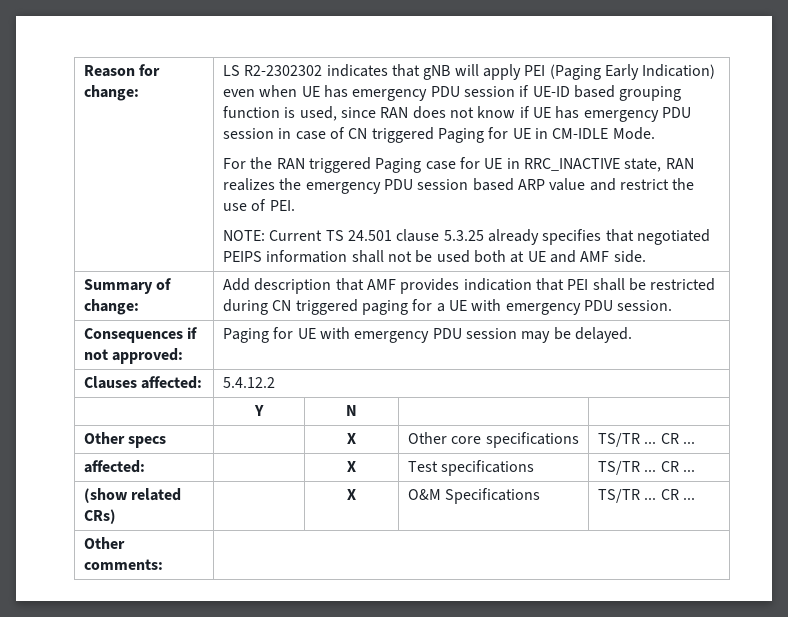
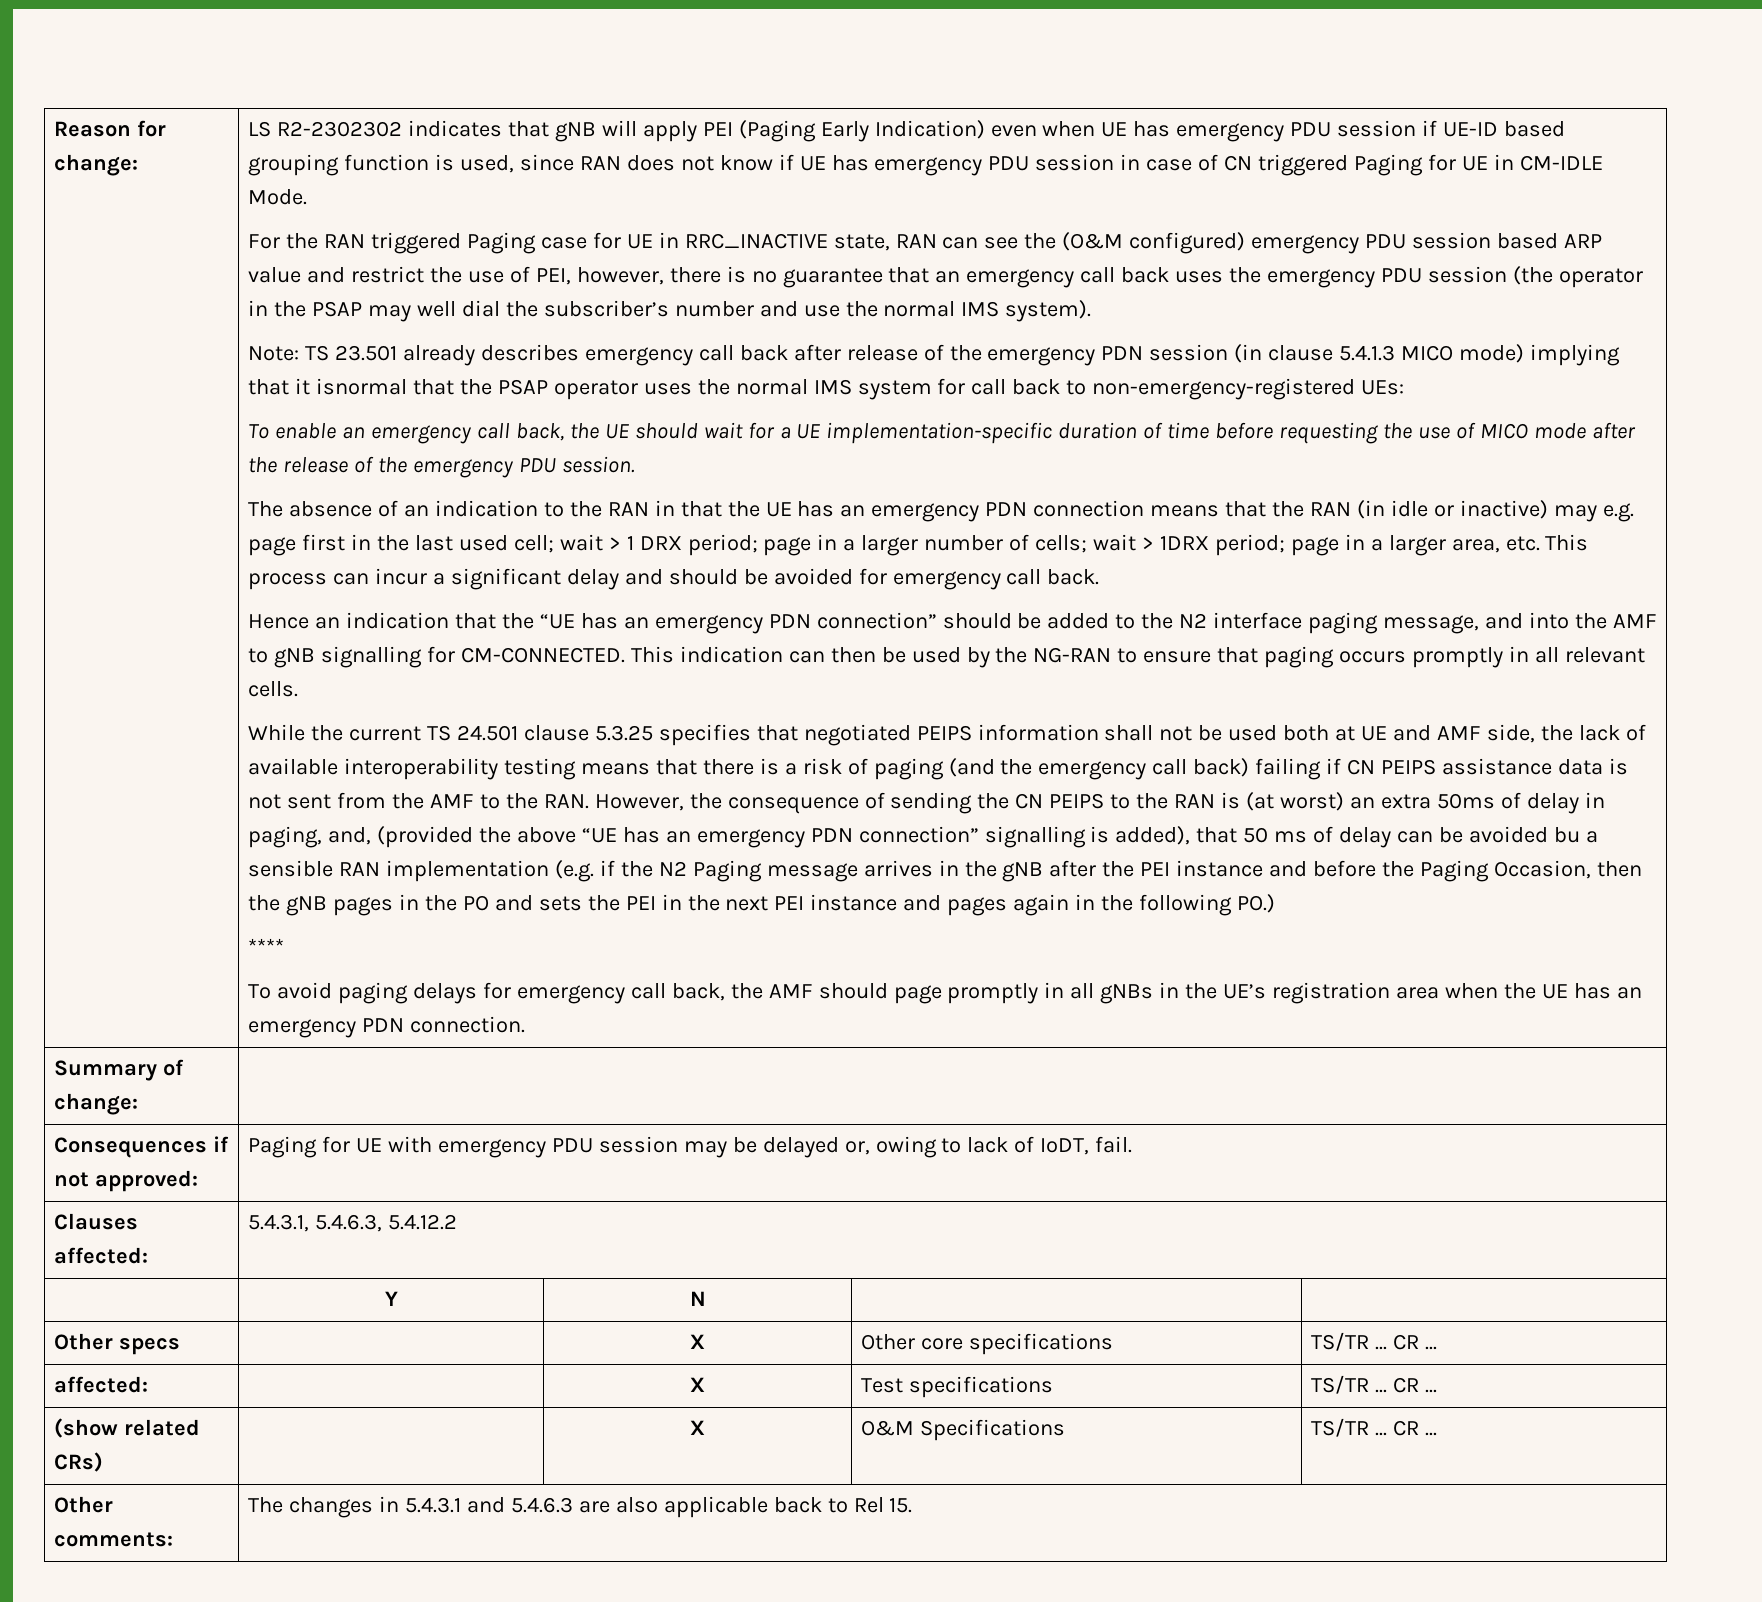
- For the RAN triggered Paging case for UE in RRC_INACTIVE state, RAN realizes the emergency PDU session based ARP value and restrict the use of PEI.
- NOTE: Current TS 24.501 clause 5.3.25 already specifies that negotiated PEIPS information shall not be used both at UE and AMF side.
- Summary of change: | Add description that AMF provides indication that PEI shall be restricted during CN triggered paging for a UE with emergency PDU session.
+ For the RAN triggered Paging case for UE in RRC_INACTIVE state, RAN can see the (O&M configured) emergency PDU session based ARP value and restrict the use of PEI, however, there is no guarantee that an emergency call back uses the emergency PDU session (the operator in the PSAP may well dial the subscriber’s number and use the normal IMS system).
+ Note: TS 23.501 already describes emergency call back after release of the emergency PDN session (in clause 5.4.1.3 MICO mode) implying that it isnormal that the PSAP operator uses the normal IMS system for call back to non-emergency-registered UEs:
+ To enable an emergency call back, the UE should wait for a UE implementation-specific duration of time before requesting the use of MICO mode after the release of the emergency PDU session.
+ The absence of an indication to the RAN in that the UE has an emergency PDN connection means that the RAN (in idle or inactive) may e.g. page first in the last used cell; wait > 1 DRX period; page in a larger number of cells; wait > 1DRX period; page in a larger area, etc. This process can incur a significant delay and should be avoided for emergency call back.
+ Hence an indication that the “UE has an emergency PDN connection” should be added to the N2 interface paging message, and into the AMF to gNB signalling for CM-CONNECTED. This indication can then be used by the NG-RAN to ensure that paging occurs promptly in all relevant cells.
+ While the current TS 24.501 clause 5.3.25 specifies that negotiated PEIPS information shall not be used both at UE and AMF side, the lack of available interoperability testing means that there is a risk of paging (and the emergency call back) failing if CN PEIPS assistance data is not sent from the AMF to the RAN. However, the consequence of sending the CN PEIPS to the RAN is (at worst) an extra 50ms of delay in paging, and, (provided the above “UE has an emergency PDN connection” signalling is added), that 50 ms of delay can be avoided bu a sensible RAN implementation (e.g. if the N2 Paging message arrives in the gNB after the PEI instance and before the Paging Occasion, then the gNB pages in the PO and sets the PEI in the next PEI instance and pages again in the following PO.)
+ ****
+ To avoid paging delays for emergency call back, the AMF should page promptly in all gNBs in the UE’s registration area when the UE has an emergency PDN connection.
+ Summary of change: |
- Consequences if not approved: | Paging for UE with emergency PDU session may be delayed.
+ Consequences if not approved: | Paging for UE with emergency PDU session may be delayed or, owing to lack of IoDT, fail.
- Clauses affected: | 5.4.12.2
+ Clauses affected: | 5.4.3.1, 5.4.6.3, 5.4.12.2
- Other comments: |
+ Other comments: | The changes in 5.4.3.1 and 5.4.6.3 are also applicable back to Rel 15.

